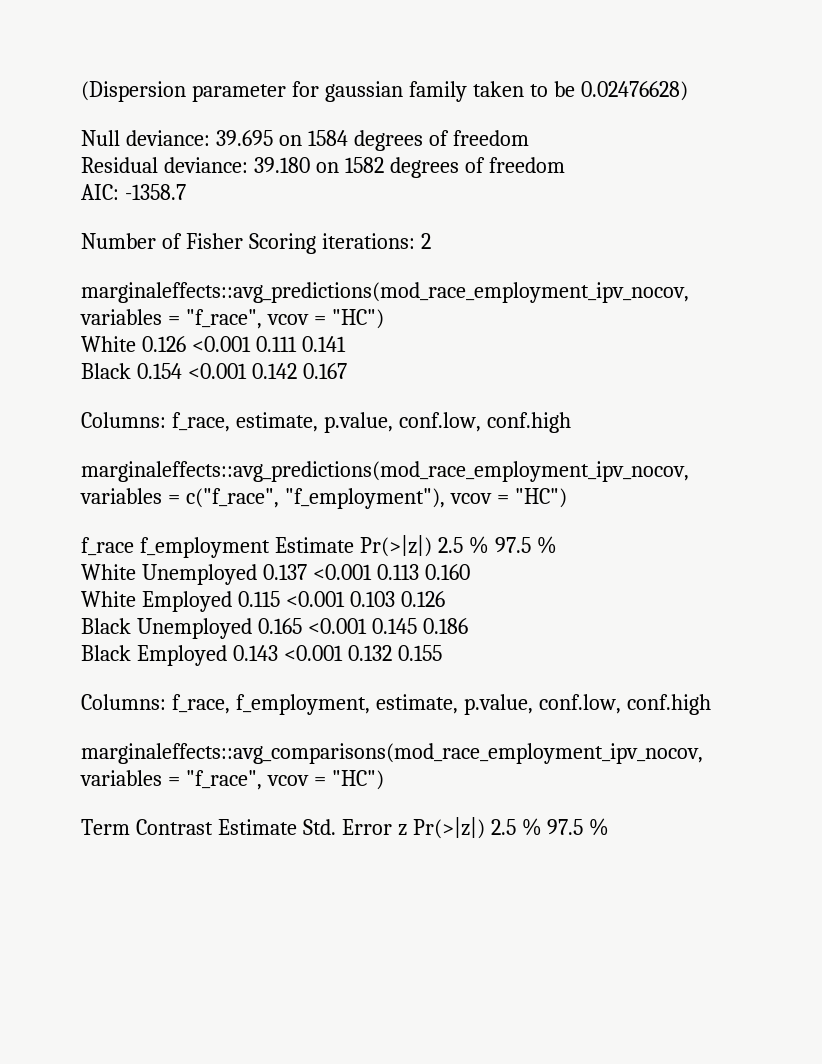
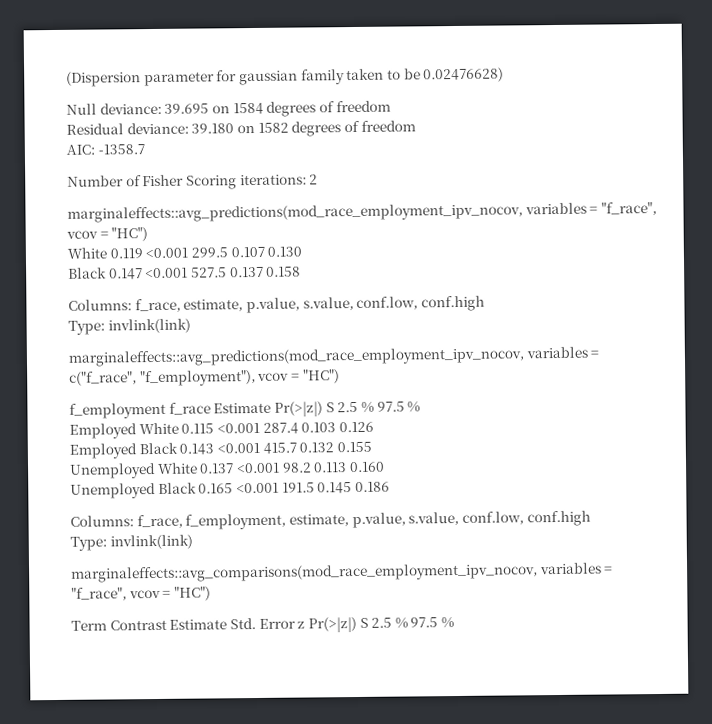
- White 0.126 <0.001 0.111 0.141
- Black 0.154 <0.001 0.142 0.167
+ White 0.119 <0.001 299.5 0.107 0.130
+ Black 0.147 <0.001 527.5 0.137 0.158
- Columns: f_race, estimate, p.value, conf.low, conf.high
+ Columns: f_race, estimate, p.value, s.value, conf.low, conf.high
+ Type: invlink(link)
- f_race f_employment Estimate Pr(>|z|) 2.5 % 97.5 %
+ f_employment f_race Estimate Pr(>|z|) S 2.5 % 97.5 %
- White Unemployed 0.137 <0.001 0.113 0.160
+ Employed White 0.115 <0.001 287.4 0.103 0.126
+ Employed Black 0.143 <0.001 415.7 0.132 0.155
+ Unemployed White 0.137 <0.001 98.2 0.113 0.160
- White Employed 0.115 <0.001 0.103 0.126
- Black Unemployed 0.165 <0.001 0.145 0.186
+ Unemployed Black 0.165 <0.001 191.5 0.145 0.186
- Black Employed 0.143 <0.001 0.132 0.155
- Columns: f_race, f_employment, estimate, p.value, conf.low, conf.high
+ Columns: f_race, f_employment, estimate, p.value, s.value, conf.low, conf.high
+ Type: invlink(link)
- Term Contrast Estimate Std. Error z Pr(>|z|) 2.5 % 97.5 %
+ Term Contrast Estimate Std. Error z Pr(>|z|) S 2.5 % 97.5 %

